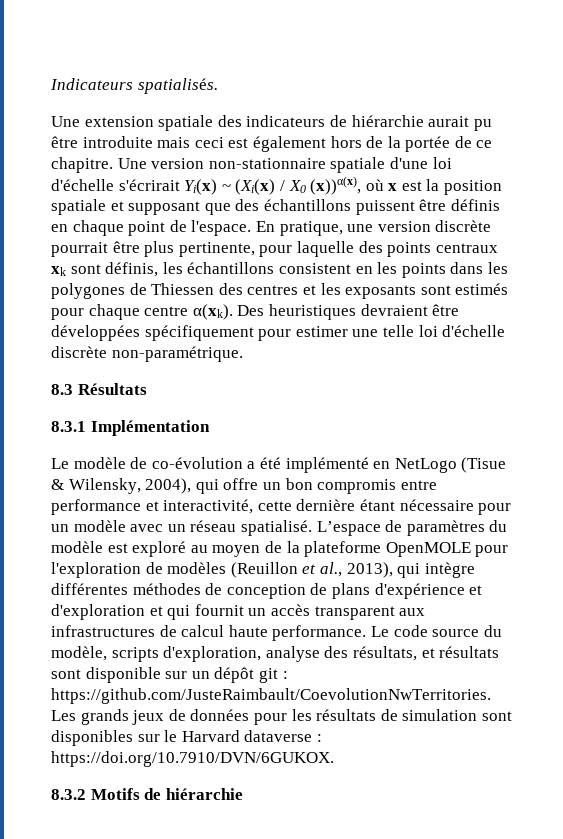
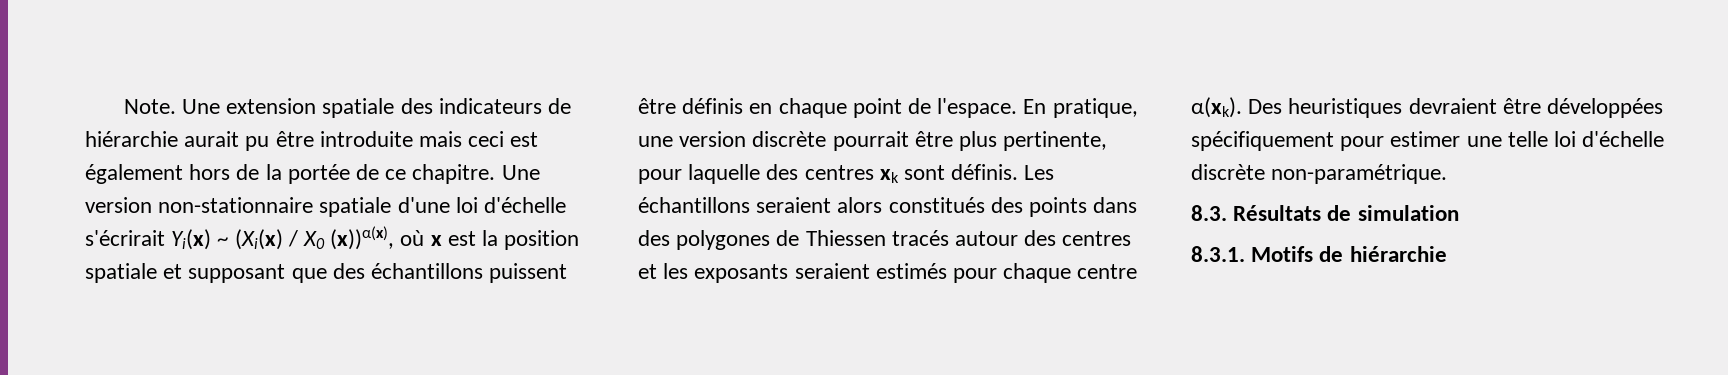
- Indicateurs spatialisés.
- Une extension spatiale des indicateurs de hiérarchie aurait pu être introduite mais ceci est également hors de la portée de ce chapitre.
+ Note. Une extension spatiale des indicateurs de hiérarchie aurait pu être introduite mais ceci est également hors de la portée de ce chapitre.
- En pratique, une version discrète pourrait être plus pertinente, pour laquelle des points centraux xk sont définis, les échantillons consistent en les points dans les polygones de Thiessen des centres et les exposants sont estimés pour chaque centre α(xk).
+ En pratique, une version discrète pourrait être plus pertinente, pour laquelle des centres xk sont définis. Les échantillons seraient alors constitués des points dans des polygones de Thiessen tracés autour des centres et les exposants seraient estimés pour chaque centre α(xk).
- 8.3 Résultats
- 8.3.1 Implémentation
- Le modèle de co-évolution a été implémenté en NetLogo (Tisue & Wilensky, 2004), qui offre un bon compromis entre performance et interactivité, cette dernière étant nécessaire pour un modèle avec un réseau spatialisé. L’espace de paramètres du modèle est exploré au moyen de la plateforme OpenMOLE pour l'exploration de modèles (Reuillon et al., 2013), qui intègre différentes méthodes de conception de plans d'expérience et d'exploration et qui fournit un accès transparent aux infrastructures de calcul haute performance. Le code source du modèle, scripts d'exploration, analyse des résultats, et résultats sont disponible sur un dépôt git : https://github.com/JusteRaimbault/CoevolutionNwTerritories. Les grands jeux de données pour les résultats de simulation sont disponibles sur le Harvard dataverse : https://doi.org/10.7910/DVN/6GUKOX.
- 8.3.2 Motifs de hiérarchie
+ 8.3. Résultats de simulation
+ 8.3.1. Motifs de hiérarchie

